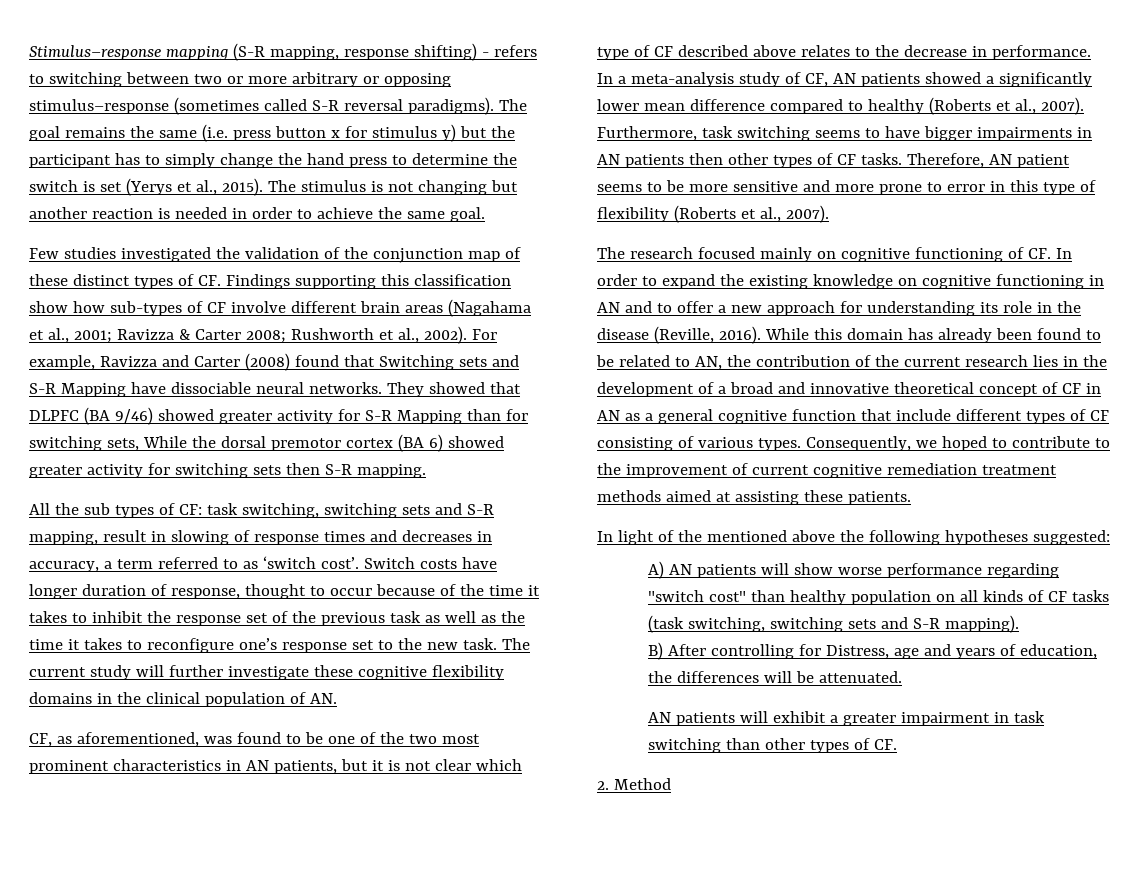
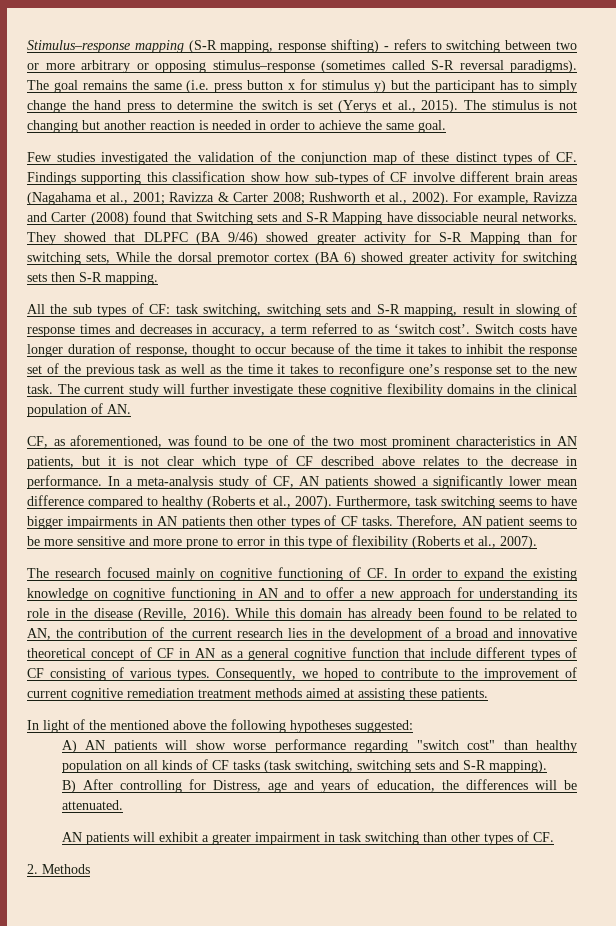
- 2. Method
+ 2. Methods

